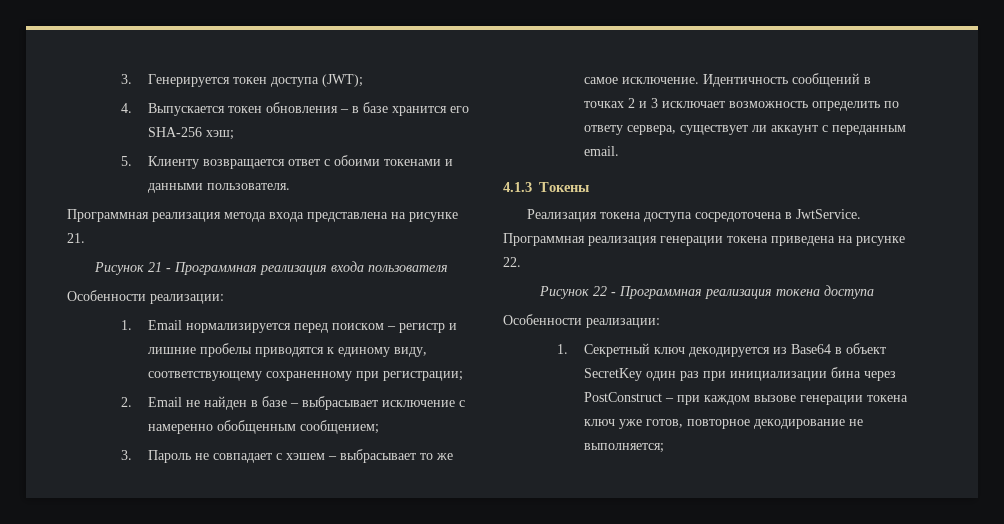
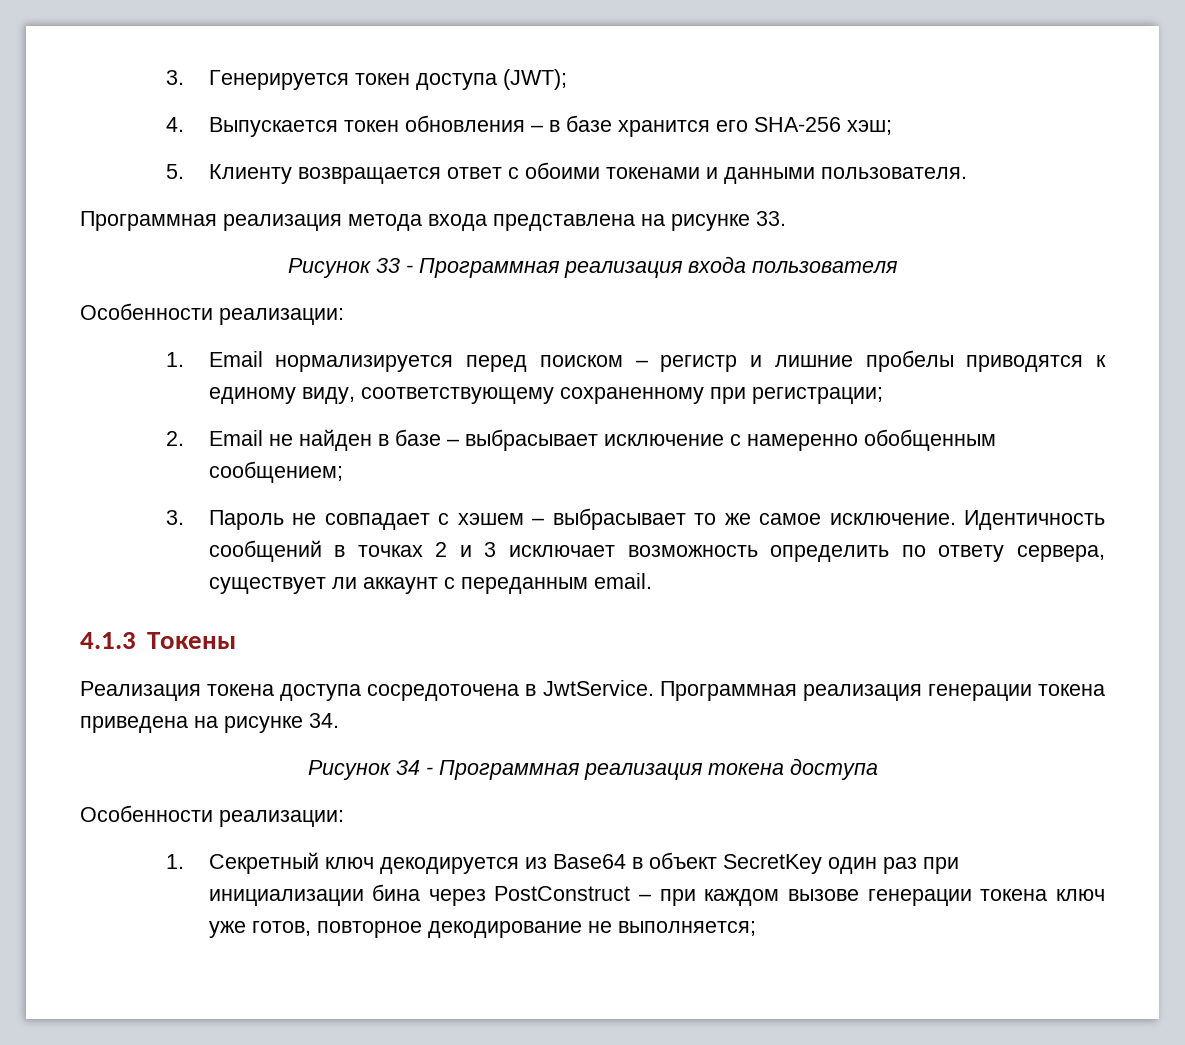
- Программная реализация метода входа представлена на рисунке 21.
- Рисунок 21 - Программная реализация входа пользователя
+ Программная реализация метода входа представлена на рисунке 33.
+ Рисунок 33 - Программная реализация входа пользователя
- Программная реализация генерации токена приведена на рисунке 22.
- Рисунок 22 - Программная реализация токена доступа
+ Программная реализация генерации токена приведена на рисунке 34.
+ Рисунок 34 - Программная реализация токена доступа

